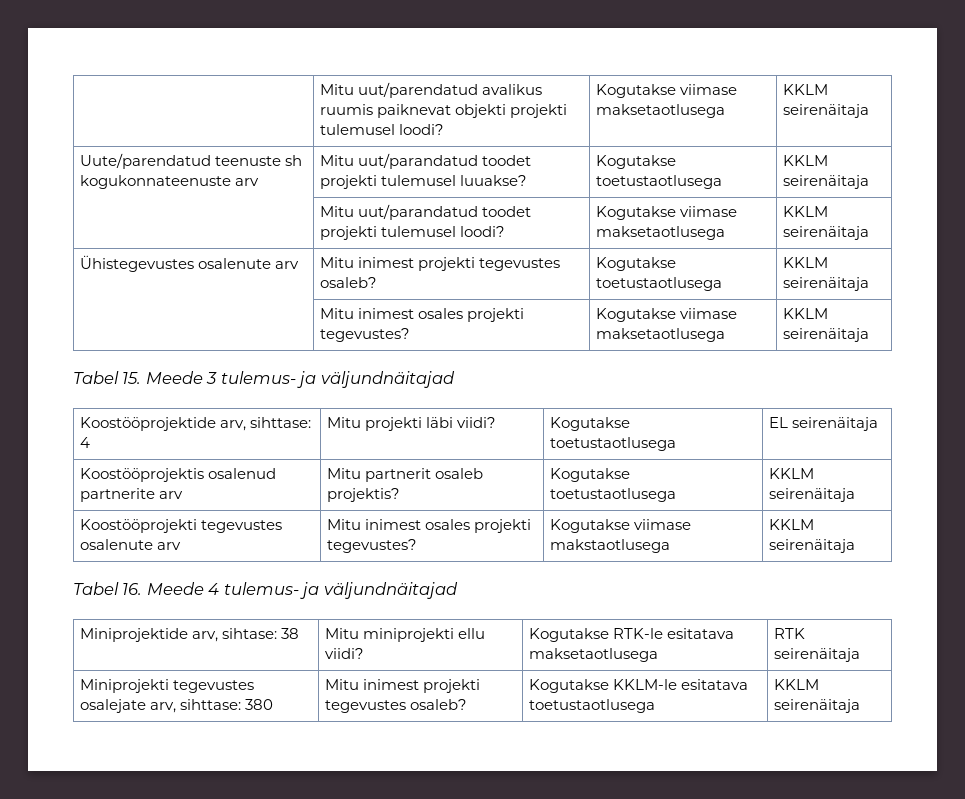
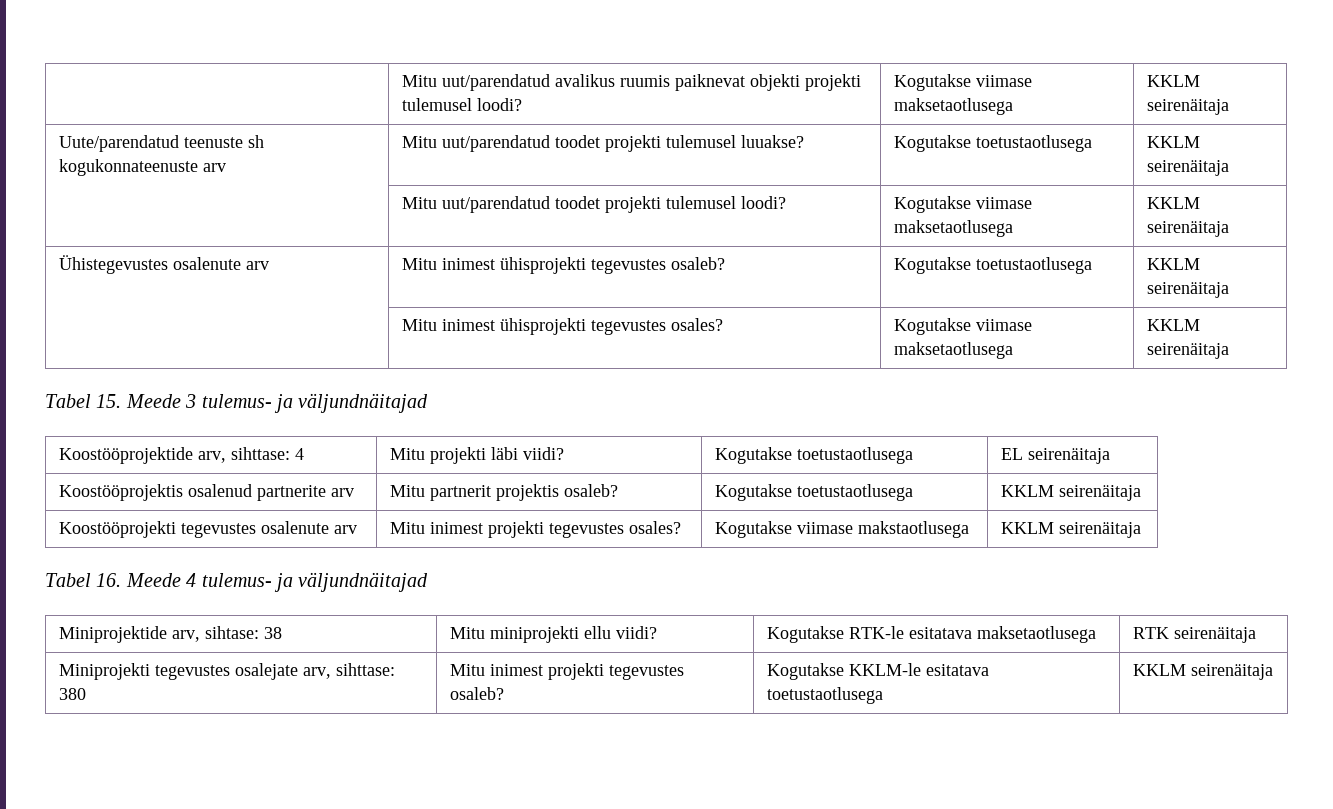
- Uute/parendatud teenuste sh kogukonnateenuste arv | Mitu uut/parandatud toodet projekti tulemusel luuakse? | Kogutakse toetustaotlusega | KKLM seirenäitaja
+ Uute/parendatud teenuste sh kogukonnateenuste arv | Mitu uut/parendatud toodet projekti tulemusel luuakse? | Kogutakse toetustaotlusega | KKLM seirenäitaja
- | Mitu uut/parandatud toodet projekti tulemusel loodi? | Kogutakse viimase maksetaotlusega | KKLM seirenäitaja
+ | Mitu uut/parendatud toodet projekti tulemusel loodi? | Kogutakse viimase maksetaotlusega | KKLM seirenäitaja
- Ühistegevustes osalenute arv | Mitu inimest projekti tegevustes osaleb? | Kogutakse toetustaotlusega | KKLM seirenäitaja
+ Ühistegevustes osalenute arv | Mitu inimest ühisprojekti tegevustes osaleb? | Kogutakse toetustaotlusega | KKLM seirenäitaja
- | Mitu inimest osales projekti tegevustes? | Kogutakse viimase maksetaotlusega | KKLM seirenäitaja
+ | Mitu inimest ühisprojekti tegevustes osales? | Kogutakse viimase maksetaotlusega | KKLM seirenäitaja
- Koostööprojektis osalenud partnerite arv | Mitu partnerit osaleb projektis? | Kogutakse toetustaotlusega | KKLM seirenäitaja
+ Koostööprojektis osalenud partnerite arv | Mitu partnerit projektis osaleb? | Kogutakse toetustaotlusega | KKLM seirenäitaja
- Koostööprojekti tegevustes osalenute arv | Mitu inimest osales projekti tegevustes? | Kogutakse viimase makstaotlusega | KKLM seirenäitaja
+ Koostööprojekti tegevustes osalenute arv | Mitu inimest projekti tegevustes osales? | Kogutakse viimase makstaotlusega | KKLM seirenäitaja

